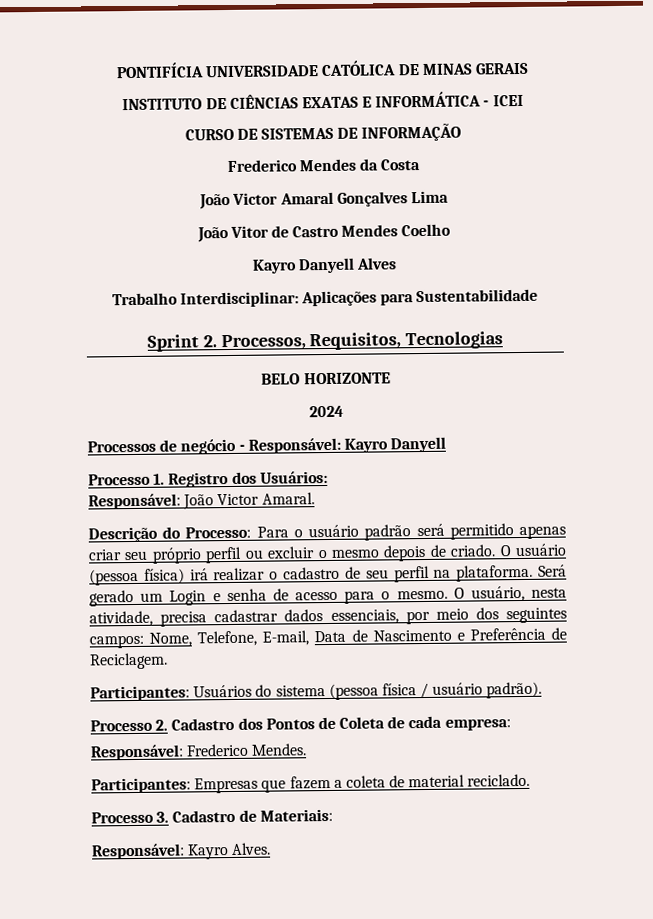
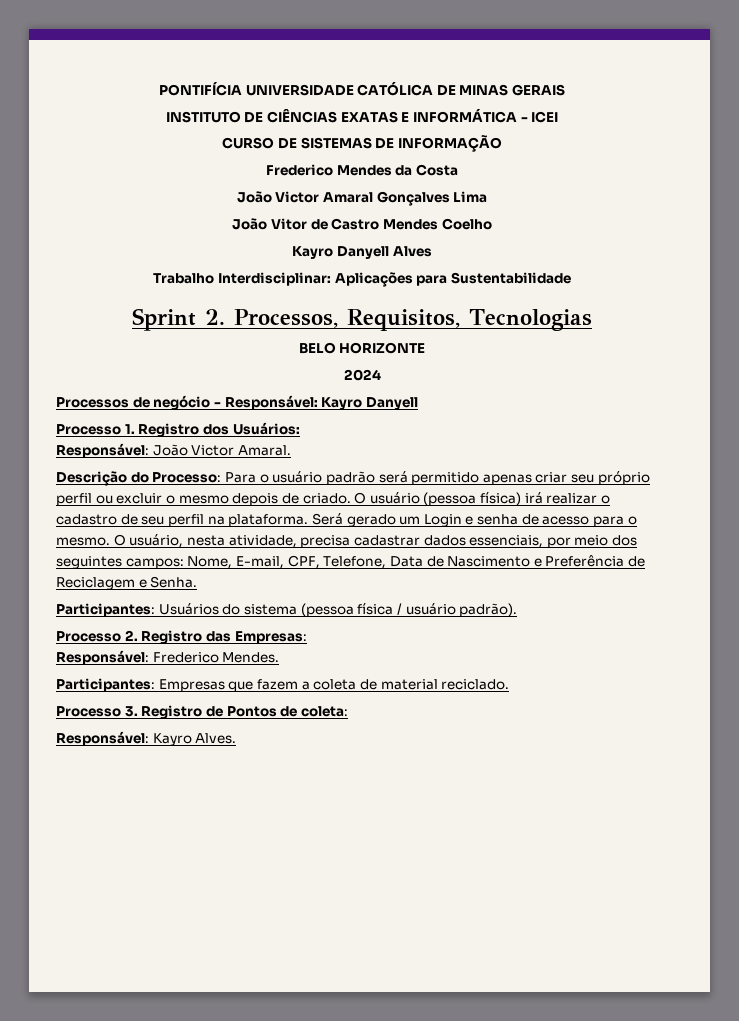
- O usuário, nesta atividade, precisa cadastrar dados essenciais, por meio dos seguintes campos: Nome, Telefone, E-mail, Data de Nascimento e Preferência de Reciclagem.
+ O usuário, nesta atividade, precisa cadastrar dados essenciais, por meio dos seguintes campos: Nome, E-mail, CPF, Telefone, Data de Nascimento e Preferência de Reciclagem e Senha.
- Processo 2. Cadastro dos Pontos de Coleta de cada empresa:
+ Processo 2. Registro das Empresas:
- Processo 3. Cadastro de Materiais:
+ Processo 3. Registro de Pontos de coleta:

